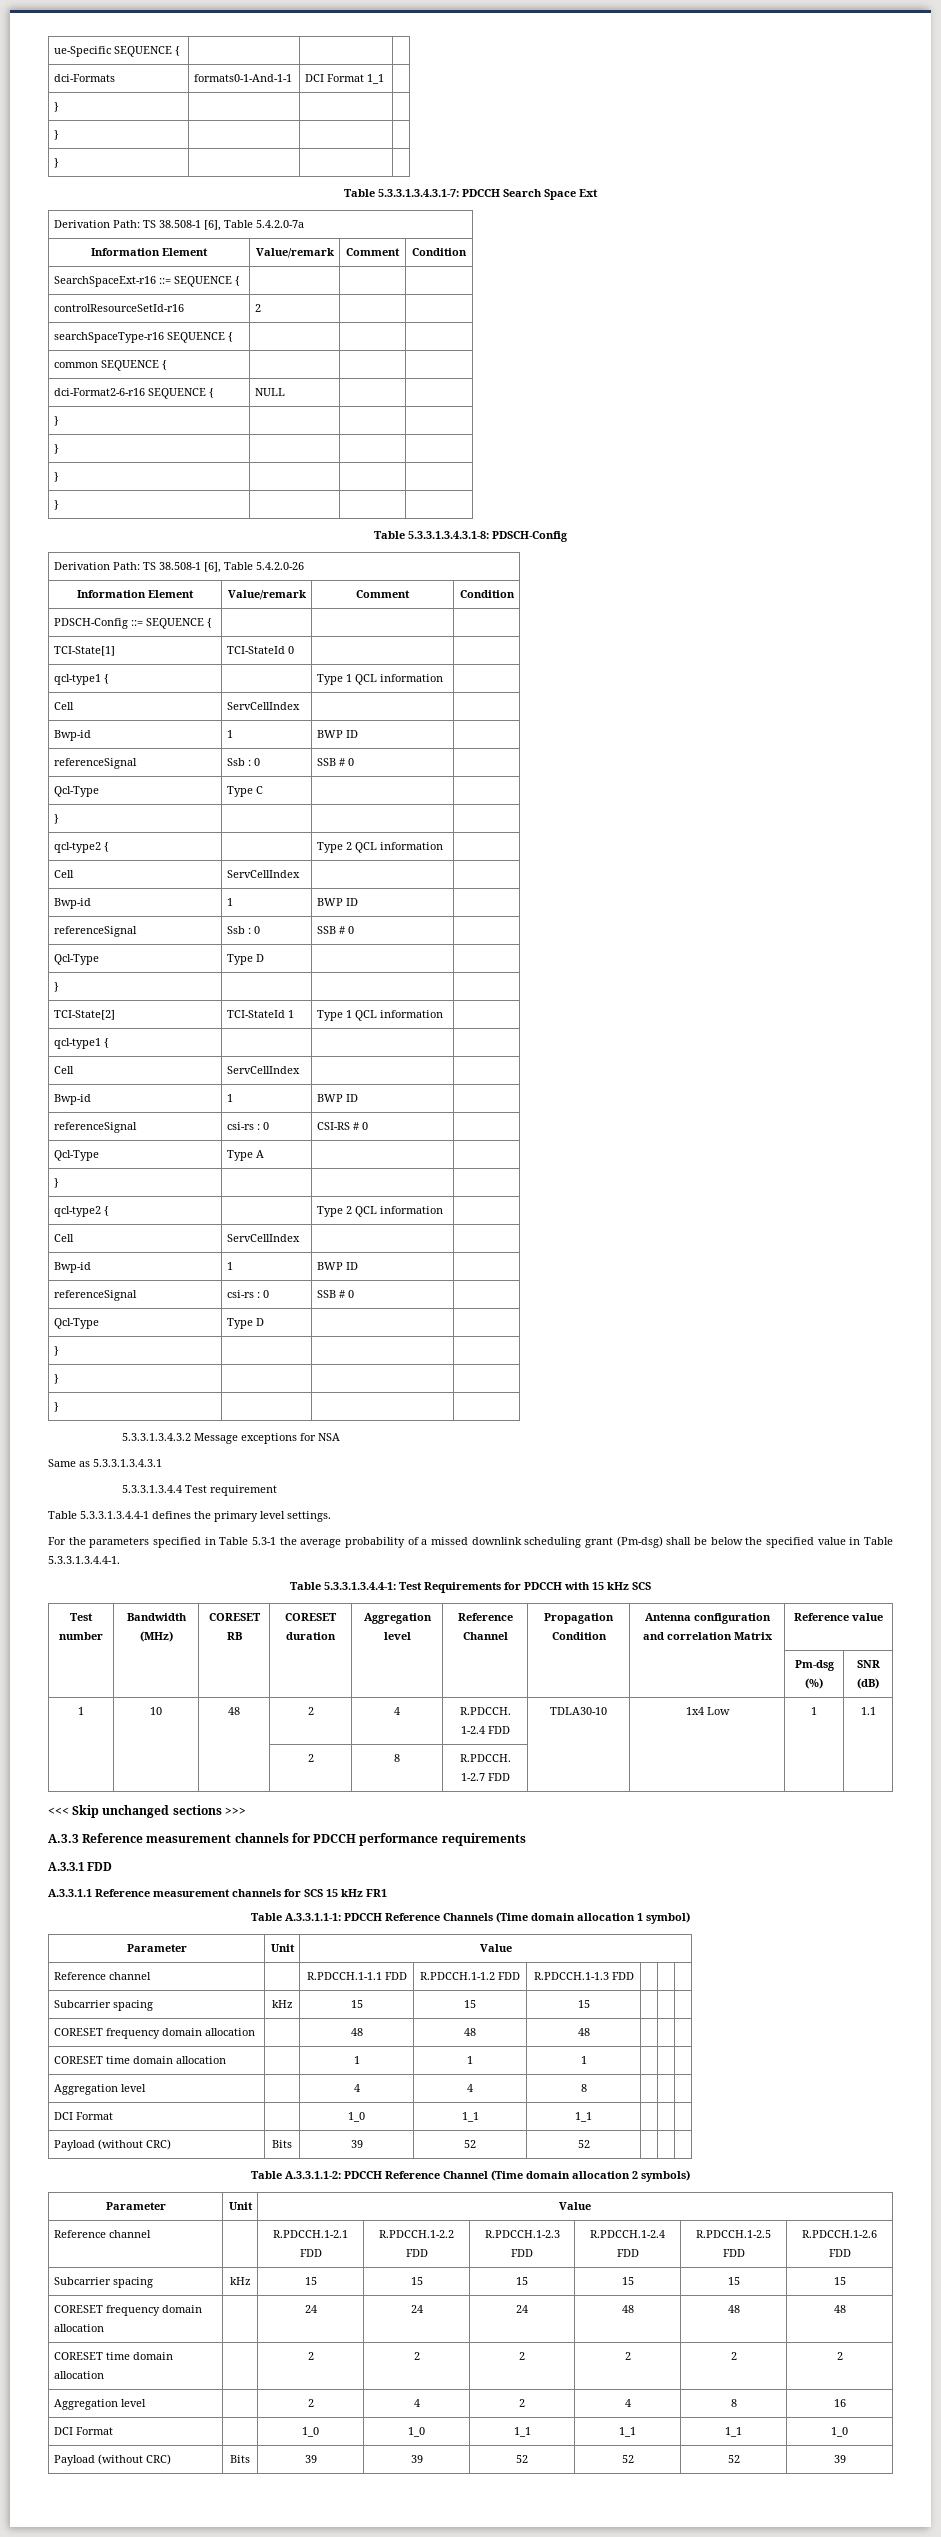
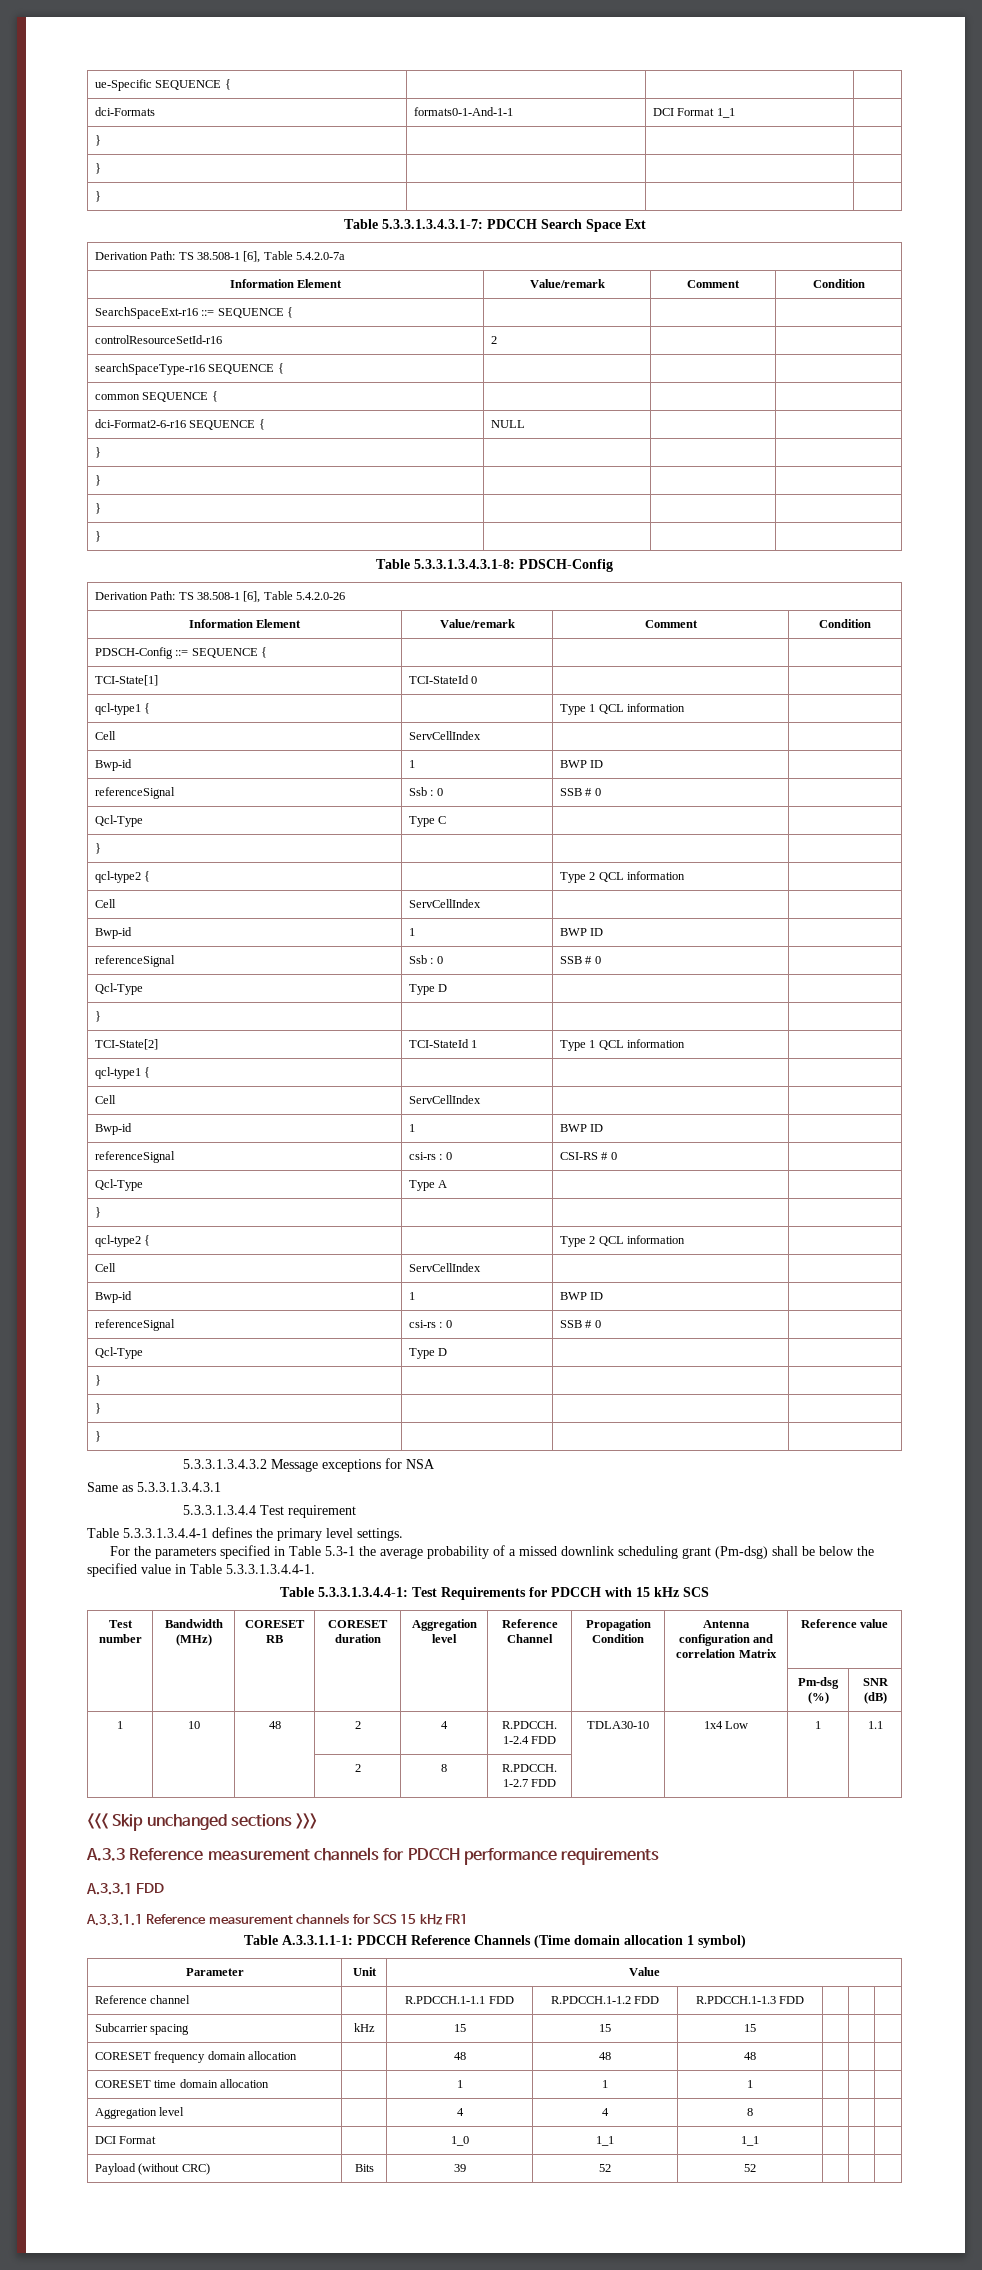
- Table A.3.3.1.1-2: PDCCH Reference Channel (Time domain allocation 2 symbols)
- Parameter | Unit | Value
- Reference channel | | R.PDCCH.1-2.1 FDD | R.PDCCH.1-2.2 FDD | R.PDCCH.1-2.3 FDD | R.PDCCH.1-2.4 FDD | R.PDCCH.1-2.5 FDD | R.PDCCH.1-2.6 FDD
- Subcarrier spacing | kHz | 15 | 15 | 15 | 15 | 15 | 15
- CORESET frequency domain allocation | | 24 | 24 | 24 | 48 | 48 | 48
- CORESET time domain allocation | | 2 | 2 | 2 | 2 | 2 | 2
- Aggregation level | | 2 | 4 | 2 | 4 | 8 | 16
- DCI Format | | 1_0 | 1_0 | 1_1 | 1_1 | 1_1 | 1_0
- Payload (without CRC) | Bits | 39 | 39 | 52 | 52 | 52 | 39

